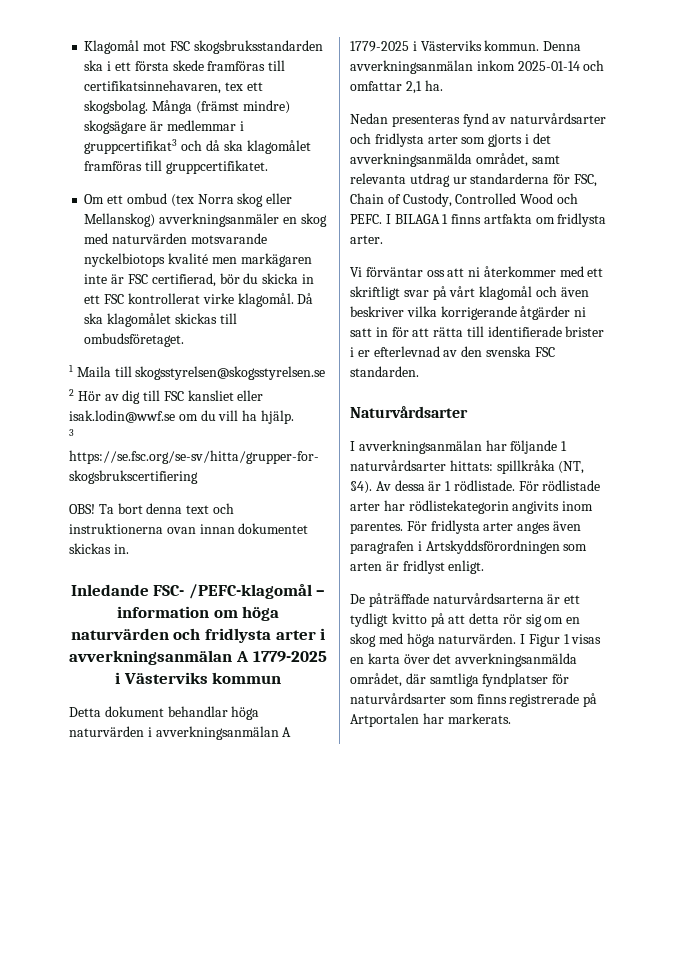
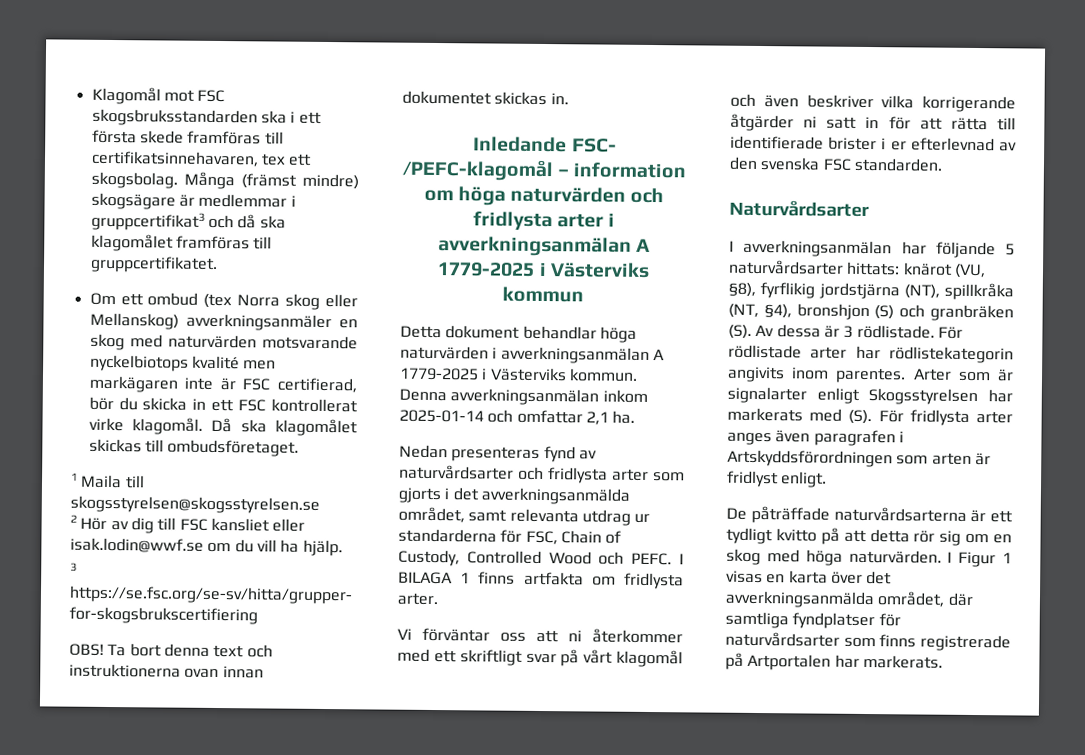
- I avverkningsanmälan har följande 1 naturvårdsarter hittats: spillkråka (NT, §4). Av dessa är 1 rödlistade.
+ I avverkningsanmälan har följande 5 naturvårdsarter hittats: knärot (VU, §8), fyrflikig jordstjärna (NT), spillkråka (NT, §4), bronshjon (S) och granbräken (S). Av dessa är 3 rödlistade.
- För fridlysta arter anges även paragrafen i Artskyddsförordningen som arten är fridlyst enligt.
+ Arter som är signalarter enligt Skogsstyrelsen har markerats med (S). För fridlysta arter anges även paragrafen i Artskyddsförordningen som arten är fridlyst enligt.

